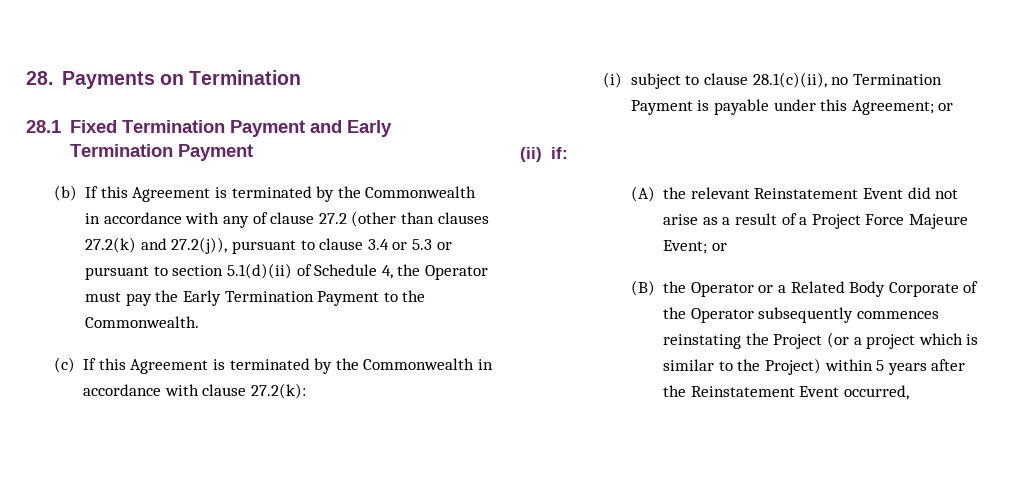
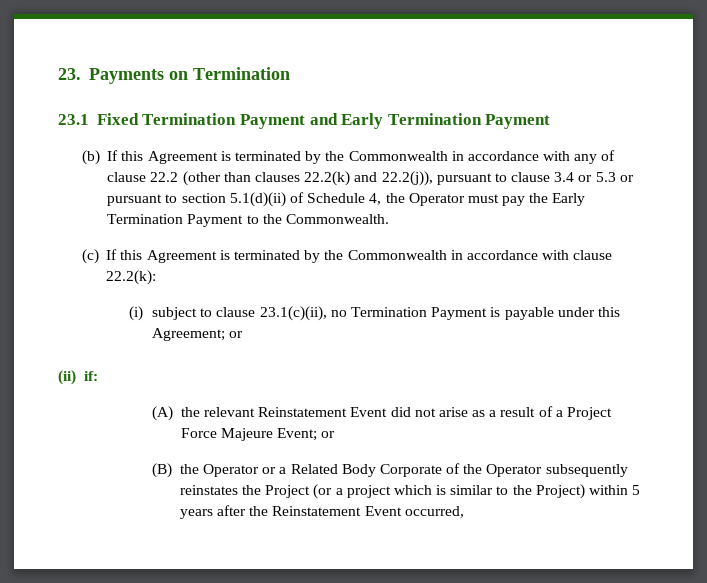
- 28. Payments on Termination
+ 23. Payments on Termination
- 28.1 Fixed Termination Payment and Early Termination Payment
+ 23.1 Fixed Termination Payment and Early Termination Payment
- (b) If this Agreement is terminated by the Commonwealth in accordance with any of clause 27.2 (other than clauses 27.2(k) and 27.2(j)), pursuant to clause 3.4 or 5.3 or pursuant to section 5.1(d)(ii) of Schedule 4, the Operator must pay the Early Termination Payment to the Commonwealth.
+ (b) If this Agreement is terminated by the Commonwealth in accordance with any of clause 22.2 (other than clauses 22.2(k) and 22.2(j)), pursuant to clause 3.4 or 5.3 or pursuant to section 5.1(d)(ii) of Schedule 4, the Operator must pay the Early Termination Payment to the Commonwealth.
- (c) If this Agreement is terminated by the Commonwealth in accordance with clause 27.2(k):
+ (c) If this Agreement is terminated by the Commonwealth in accordance with clause 22.2(k):
- (i) subject to clause 28.1(c)(ii), no Termination Payment is payable under this Agreement; or
+ (i) subject to clause 23.1(c)(ii), no Termination Payment is payable under this Agreement; or
- (B) the Operator or a Related Body Corporate of the Operator subsequently commences reinstating the Project (or a project which is similar to the Project) within 5 years after the Reinstatement Event occurred,
+ (B) the Operator or a Related Body Corporate of the Operator subsequently reinstates the Project (or a project which is similar to the Project) within 5 years after the Reinstatement Event occurred,

